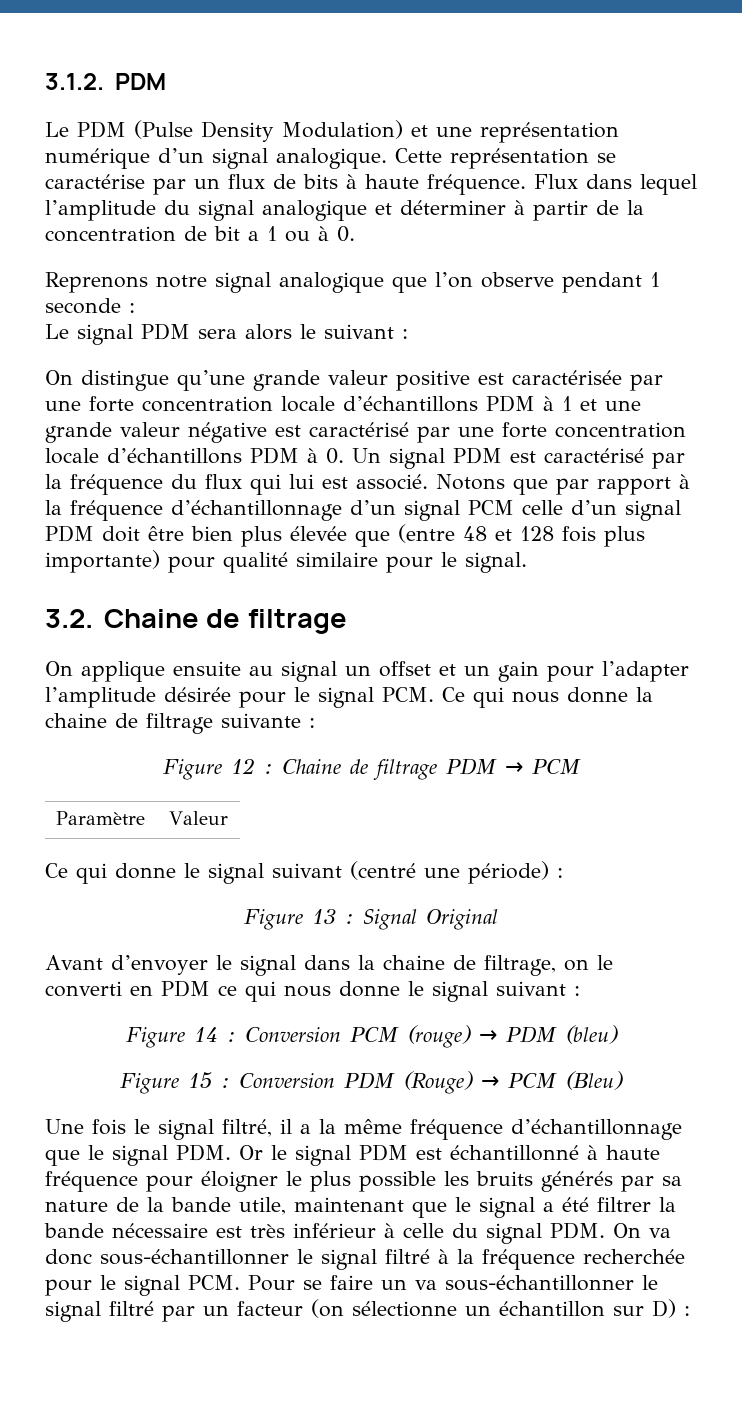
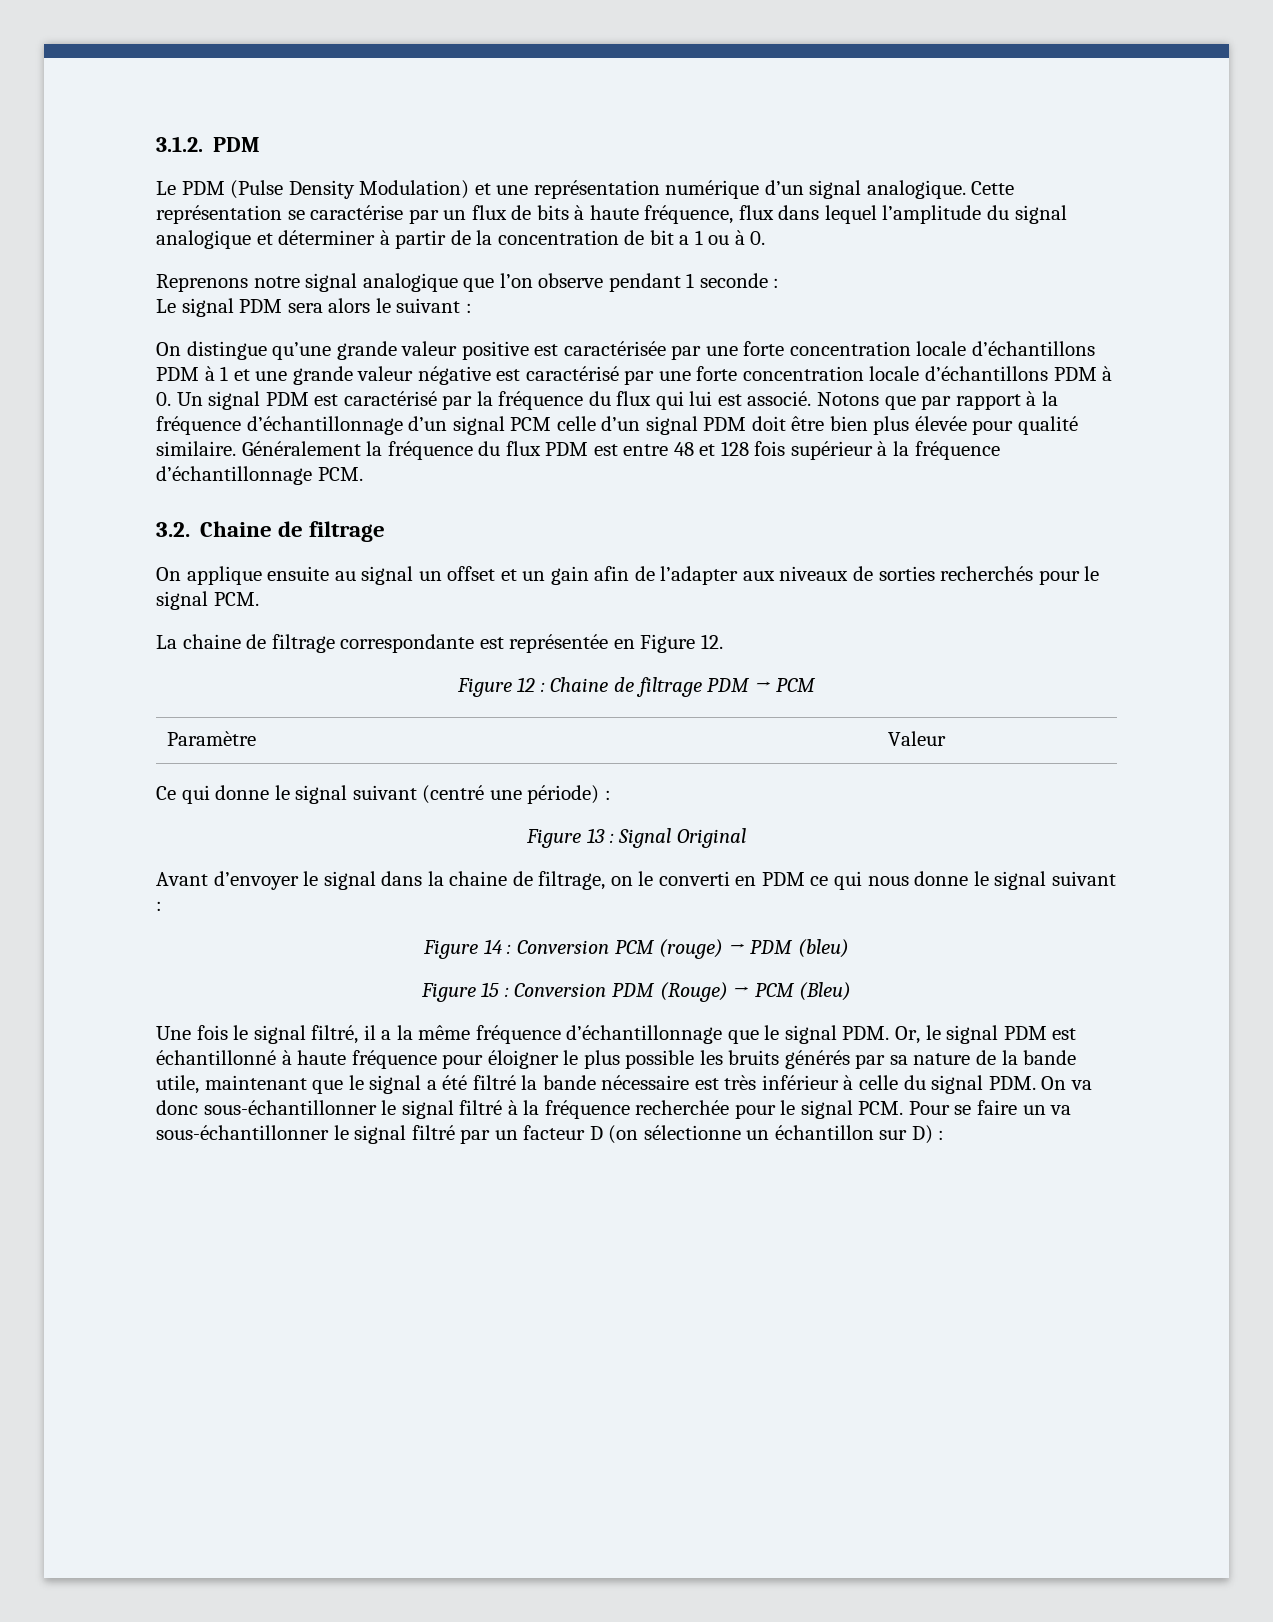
- Cette représentation se caractérise par un flux de bits à haute fréquence. Flux dans lequel l’amplitude du signal analogique et déterminer à partir de la concentration de bit a 1 ou à 0.
+ Cette représentation se caractérise par un flux de bits à haute fréquence, flux dans lequel l’amplitude du signal analogique et déterminer à partir de la concentration de bit a 1 ou à 0.
- Notons que par rapport à la fréquence d’échantillonnage d’un signal PCM celle d’un signal PDM doit être bien plus élevée que (entre 48 et 128 fois plus importante) pour qualité similaire pour le signal.
+ Notons que par rapport à la fréquence d’échantillonnage d’un signal PCM celle d’un signal PDM doit être bien plus élevée pour qualité similaire. Généralement la fréquence du flux PDM est entre 48 et 128 fois supérieur à la fréquence d’échantillonnage PCM.
- On applique ensuite au signal un offset et un gain pour l’adapter l’amplitude désirée pour le signal PCM. Ce qui nous donne la chaine de filtrage suivante :
+ On applique ensuite au signal un offset et un gain afin de l’adapter aux niveaux de sorties recherchés pour le signal PCM.
+ La chaine de filtrage correspondante est représentée en Figure 12.
- Une fois le signal filtré, il a la même fréquence d’échantillonnage que le signal PDM. Or le signal PDM est échantillonné à haute fréquence pour éloigner le plus possible les bruits générés par sa nature de la bande utile, maintenant que le signal a été filtrer la bande nécessaire est très inférieur à celle du signal PDM. On va donc sous-échantillonner le signal filtré à la fréquence recherchée pour le signal PCM. Pour se faire un va sous-échantillonner le signal filtré par un facteur (on sélectionne un échantillon sur D) :
+ Une fois le signal filtré, il a la même fréquence d’échantillonnage que le signal PDM. Or, le signal PDM est échantillonné à haute fréquence pour éloigner le plus possible les bruits générés par sa nature de la bande utile, maintenant que le signal a été filtré la bande nécessaire est très inférieur à celle du signal PDM. On va donc sous-échantillonner le signal filtré à la fréquence recherchée pour le signal PCM. Pour se faire un va sous-échantillonner le signal filtré par un facteur D (on sélectionne un échantillon sur D) :

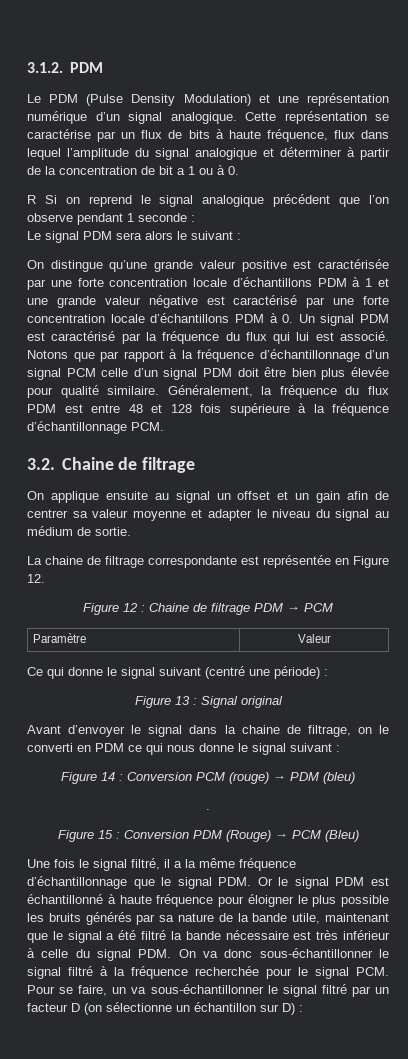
- Reprenons notre signal analogique que l’on observe pendant 1 seconde :
+ R Si on reprend le signal analogique précédent que l’on observe pendant 1 seconde :
- Généralement la fréquence du flux PDM est entre 48 et 128 fois supérieur à la fréquence d’échantillonnage PCM.
+ Généralement, la fréquence du flux PDM est entre 48 et 128 fois supérieure à la fréquence d’échantillonnage PCM.
- On applique ensuite au signal un offset et un gain afin de l’adapter aux niveaux de sorties recherchés pour le signal PCM.
+ On applique ensuite au signal un offset et un gain afin de centrer sa valeur moyenne et adapter le niveau du signal au médium de sortie.
- Figure 13 : Signal Original
+ Figure 13 : Signal original
+ .
- Une fois le signal filtré, il a la même fréquence d’échantillonnage que le signal PDM. Or, le signal PDM est échantillonné à haute fréquence pour éloigner le plus possible les bruits générés par sa nature de la bande utile, maintenant que le signal a été filtré la bande nécessaire est très inférieur à celle du signal PDM. On va donc sous-échantillonner le signal filtré à la fréquence recherchée pour le signal PCM. Pour se faire un va sous-échantillonner le signal filtré par un facteur D (on sélectionne un échantillon sur D) :
+ Une fois le signal filtré, il a la même fréquence d’échantillonnage que le signal PDM. Or le signal PDM est échantillonné à haute fréquence pour éloigner le plus possible les bruits générés par sa nature de la bande utile, maintenant que le signal a été filtré la bande nécessaire est très inférieur à celle du signal PDM. On va donc sous-échantillonner le signal filtré à la fréquence recherchée pour le signal PCM. Pour se faire, un va sous-échantillonner le signal filtré par un facteur D (on sélectionne un échantillon sur D) :

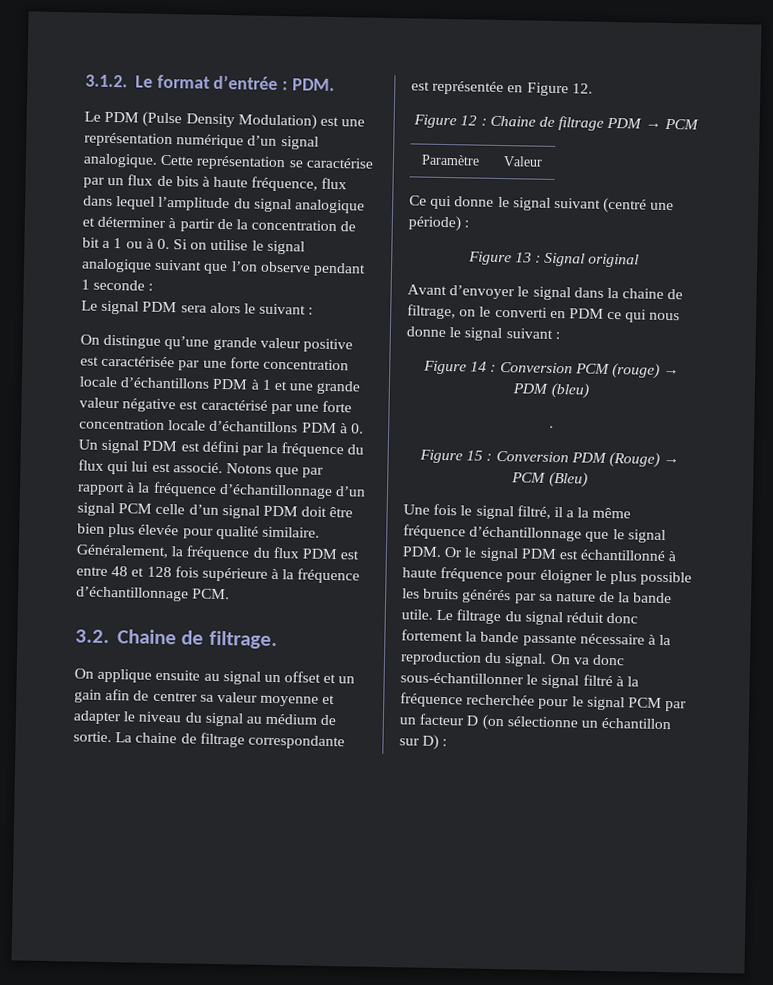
- 3.1.2. PDM
+ 3.1.2. Le format d’entrée : PDM.
- Le PDM (Pulse Density Modulation) et une représentation numérique d’un signal analogique.
+ Le PDM (Pulse Density Modulation) est une représentation numérique d’un signal analogique.
- Cette représentation se caractérise par un flux de bits à haute fréquence, flux dans lequel l’amplitude du signal analogique et déterminer à partir de la concentration de bit a 1 ou à 0.
- R Si on reprend le signal analogique précédent que l’on observe pendant 1 seconde :
+ Cette représentation se caractérise par un flux de bits à haute fréquence, flux dans lequel l’amplitude du signal analogique et déterminer à partir de la concentration de bit a 1 ou à 0. Si on utilise le signal analogique suivant que l’on observe pendant 1 seconde :
- On distingue qu’une grande valeur positive est caractérisée par une forte concentration locale d’échantillons PDM à 1 et une grande valeur négative est caractérisé par une forte concentration locale d’échantillons PDM à 0. Un signal PDM est caractérisé par la fréquence du flux qui lui est associé.
+ On distingue qu’une grande valeur positive est caractérisée par une forte concentration locale d’échantillons PDM à 1 et une grande valeur négative est caractérisé par une forte concentration locale d’échantillons PDM à 0. Un signal PDM est défini par la fréquence du flux qui lui est associé.
- 3.2. Chaine de filtrage
+ 3.2. Chaine de filtrage.
- On applique ensuite au signal un offset et un gain afin de centrer sa valeur moyenne et adapter le niveau du signal au médium de sortie.
- La chaine de filtrage correspondante est représentée en Figure 12.
+ On applique ensuite au signal un offset et un gain afin de centrer sa valeur moyenne et adapter le niveau du signal au médium de sortie. La chaine de filtrage correspondante est représentée en Figure 12.
- Une fois le signal filtré, il a la même fréquence d’échantillonnage que le signal PDM. Or le signal PDM est échantillonné à haute fréquence pour éloigner le plus possible les bruits générés par sa nature de la bande utile, maintenant que le signal a été filtré la bande nécessaire est très inférieur à celle du signal PDM. On va donc sous-échantillonner le signal filtré à la fréquence recherchée pour le signal PCM. Pour se faire, un va sous-échantillonner le signal filtré par un facteur D (on sélectionne un échantillon sur D) :
+ Une fois le signal filtré, il a la même fréquence d’échantillonnage que le signal PDM. Or le signal PDM est échantillonné à haute fréquence pour éloigner le plus possible les bruits générés par sa nature de la bande utile. Le filtrage du signal réduit donc fortement la bande passante nécessaire à la reproduction du signal. On va donc sous-échantillonner le signal filtré à la fréquence recherchée pour le signal PCM par un facteur D (on sélectionne un échantillon sur D) :

